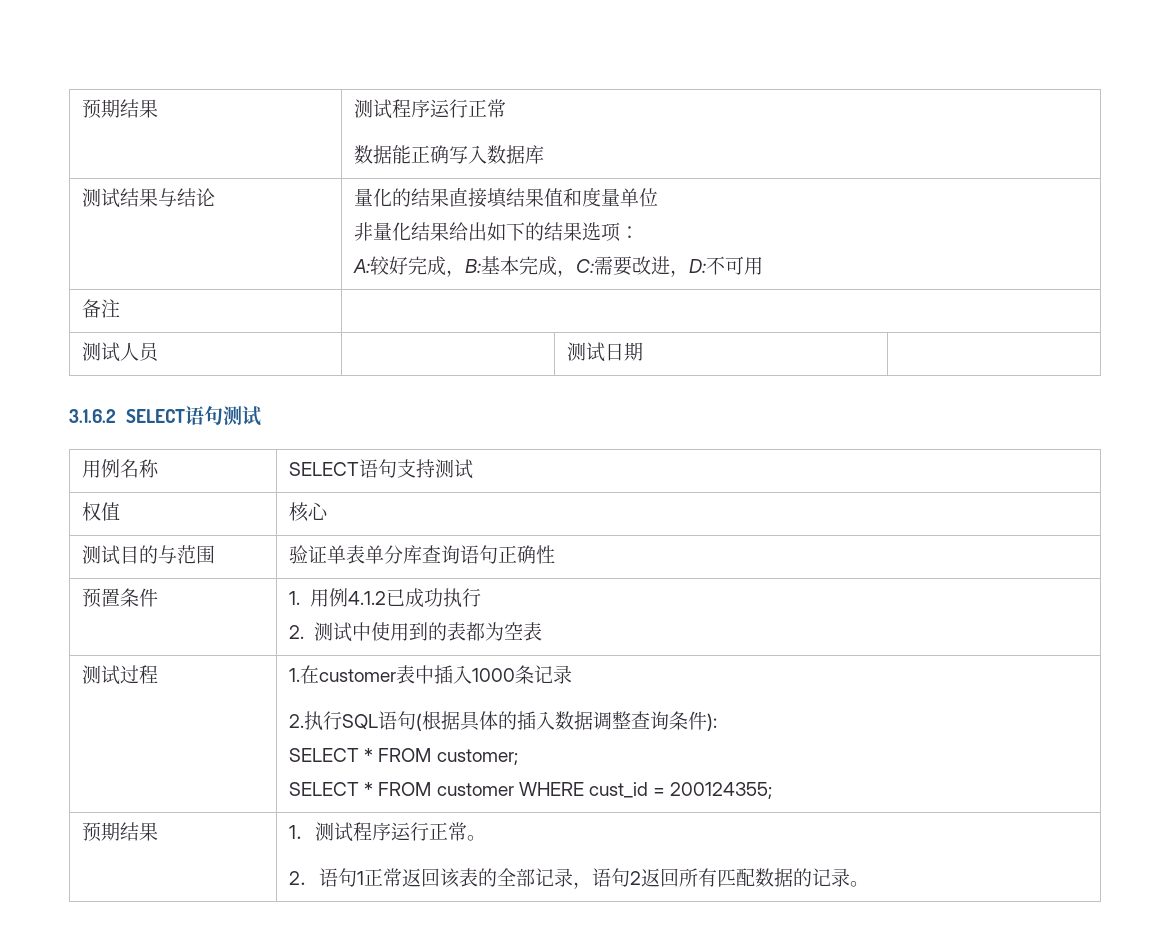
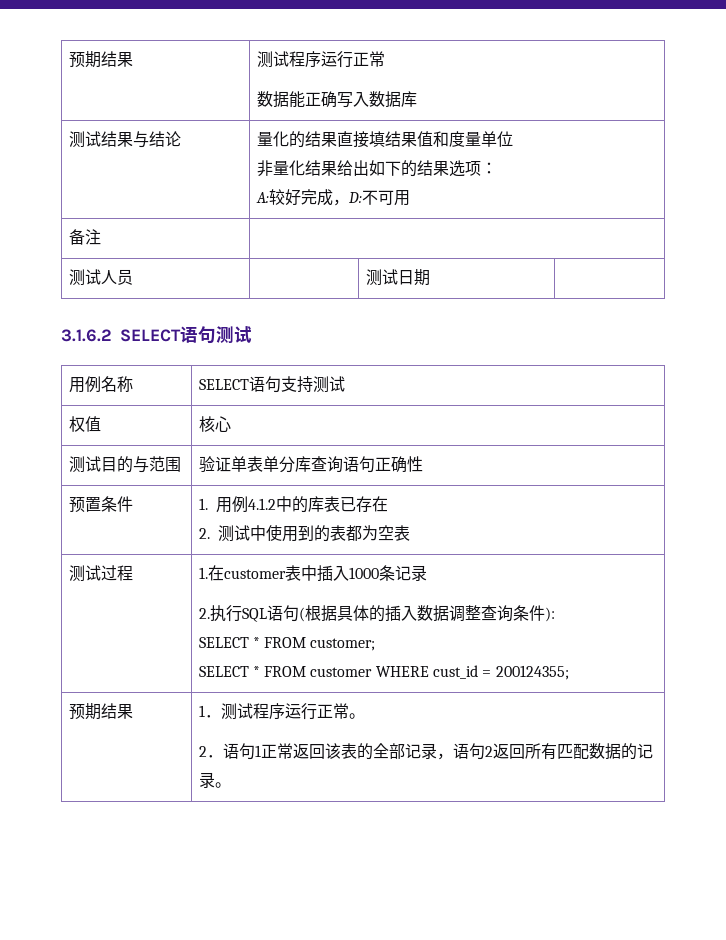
  测试结果与结论 | 量化的结果直接填结果值和度量单位
  非量化结果给出如下的结果选项：
- A:较好完成，B:基本完成，C:需要改进，D:不可用
+ A:较好完成，D:不可用
- 预置条件 | 1.用例4.1.2已成功执行
+ 预置条件 | 1.用例4.1.2中的库表已存在

